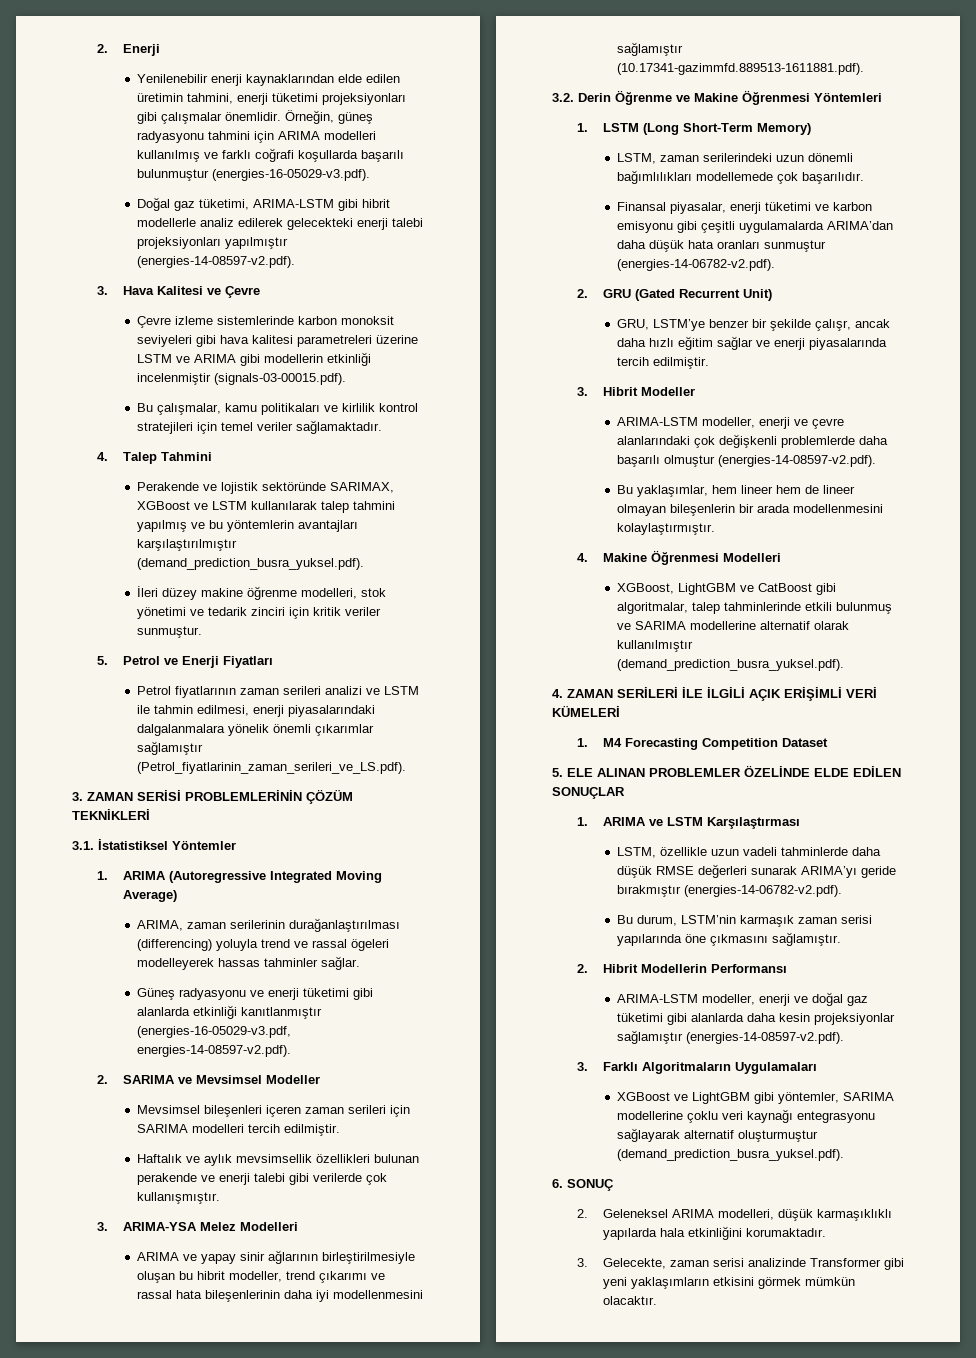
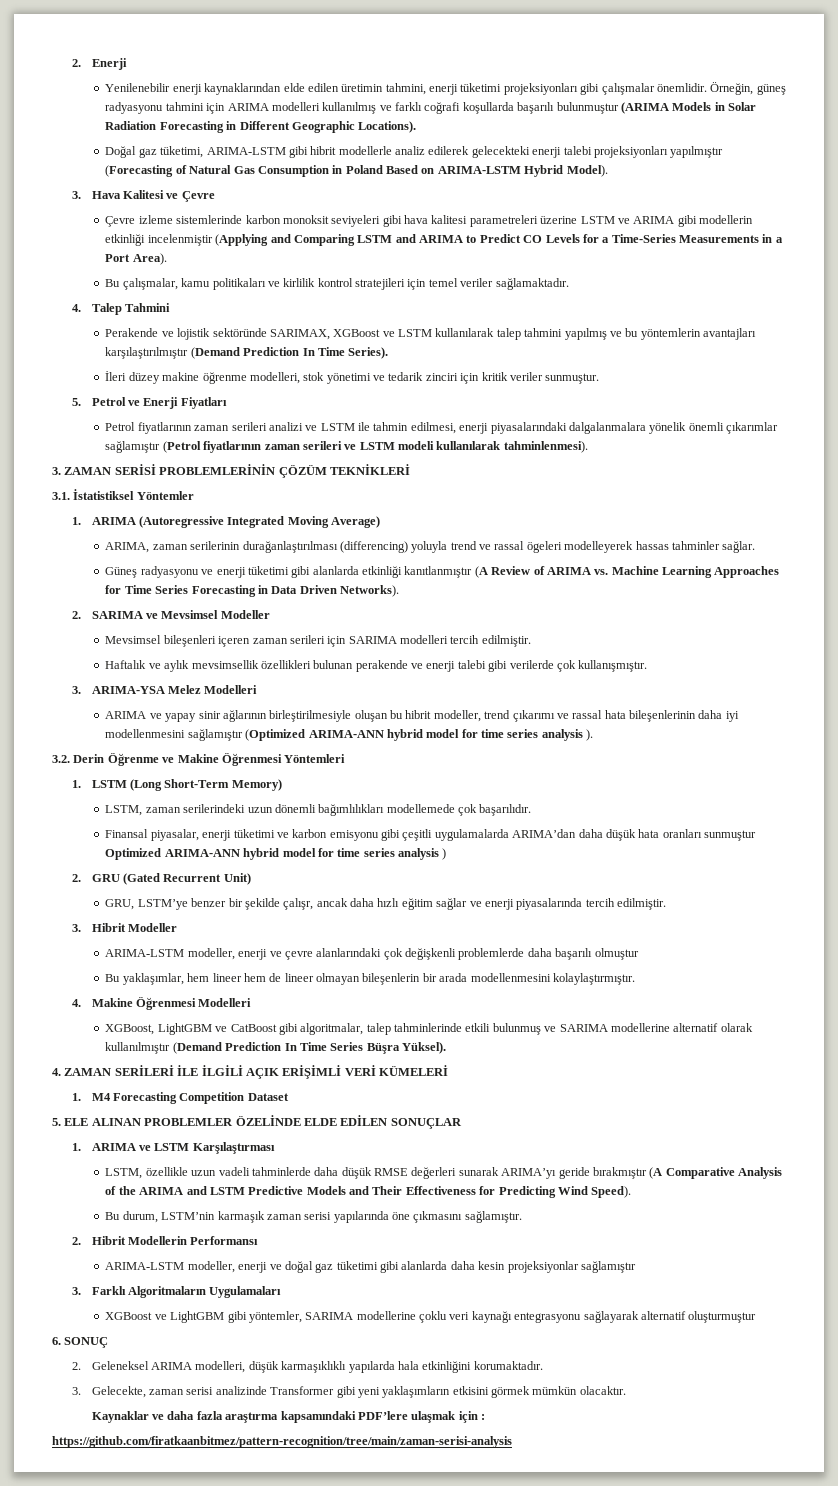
- Örneğin, güneş radyasyonu tahmini için ARIMA modelleri kullanılmış ve farklı coğrafi koşullarda başarılı bulunmuştur (energies-16-05029-v3.pdf).
+ Örneğin, güneş radyasyonu tahmini için ARIMA modelleri kullanılmış ve farklı coğrafi koşullarda başarılı bulunmuştur (ARIMA Models in Solar Radiation Forecasting in Different Geographic Locations).
- Doğal gaz tüketimi, ARIMA-LSTM gibi hibrit modellerle analiz edilerek gelecekteki enerji talebi projeksiyonları yapılmıştır (energies-14-08597-v2.pdf).
+ Doğal gaz tüketimi, ARIMA-LSTM gibi hibrit modellerle analiz edilerek gelecekteki enerji talebi projeksiyonları yapılmıştır (Forecasting of Natural Gas Consumption in Poland Based on ARIMA-LSTM Hybrid Model).
- Çevre izleme sistemlerinde karbon monoksit seviyeleri gibi hava kalitesi parametreleri üzerine LSTM ve ARIMA gibi modellerin etkinliği incelenmiştir (signals-03-00015.pdf).
+ Çevre izleme sistemlerinde karbon monoksit seviyeleri gibi hava kalitesi parametreleri üzerine LSTM ve ARIMA gibi modellerin etkinliği incelenmiştir (Applying and Comparing LSTM and ARIMA to Predict CO Levels for a Time-Series Measurements in a Port Area).
- Perakende ve lojistik sektöründe SARIMAX, XGBoost ve LSTM kullanılarak talep tahmini yapılmış ve bu yöntemlerin avantajları karşılaştırılmıştır (demand_prediction_busra_yuksel.pdf).
+ Perakende ve lojistik sektöründe SARIMAX, XGBoost ve LSTM kullanılarak talep tahmini yapılmış ve bu yöntemlerin avantajları karşılaştırılmıştır (Demand Prediction In Time Series).
- Petrol fiyatlarının zaman serileri analizi ve LSTM ile tahmin edilmesi, enerji piyasalarındaki dalgalanmalara yönelik önemli çıkarımlar sağlamıştır (Petrol_fiyatlarinin_zaman_serileri_ve_LS.pdf).
+ Petrol fiyatlarının zaman serileri analizi ve LSTM ile tahmin edilmesi, enerji piyasalarındaki dalgalanmalara yönelik önemli çıkarımlar sağlamıştır (Petrol fiyatlarının zaman serileri ve LSTM modeli kullanılarak tahminlenmesi).
- Güneş radyasyonu ve enerji tüketimi gibi alanlarda etkinliği kanıtlanmıştır (energies-16-05029-v3.pdf, energies-14-08597-v2.pdf).
+ Güneş radyasyonu ve enerji tüketimi gibi alanlarda etkinliği kanıtlanmıştır (A Review of ARIMA vs. Machine Learning Approaches for Time Series Forecasting in Data Driven Networks).
- ARIMA ve yapay sinir ağlarının birleştirilmesiyle oluşan bu hibrit modeller, trend çıkarımı ve rassal hata bileşenlerinin daha iyi modellenmesini sağlamıştır (10.17341-gazimmfd.889513-1611881.pdf).
+ ARIMA ve yapay sinir ağlarının birleştirilmesiyle oluşan bu hibrit modeller, trend çıkarımı ve rassal hata bileşenlerinin daha iyi modellenmesini sağlamıştır (Optimized ARIMA-ANN hybrid model for time series analysis ).
- Finansal piyasalar, enerji tüketimi ve karbon emisyonu gibi çeşitli uygulamalarda ARIMA’dan daha düşük hata oranları sunmuştur (energies-14-06782-v2.pdf).
+ Finansal piyasalar, enerji tüketimi ve karbon emisyonu gibi çeşitli uygulamalarda ARIMA’dan daha düşük hata oranları sunmuştur Optimized ARIMA-ANN hybrid model for time series analysis )
- ARIMA-LSTM modeller, enerji ve çevre alanlarındaki çok değişkenli problemlerde daha başarılı olmuştur (energies-14-08597-v2.pdf).
+ ARIMA-LSTM modeller, enerji ve çevre alanlarındaki çok değişkenli problemlerde daha başarılı olmuştur
- XGBoost, LightGBM ve CatBoost gibi algoritmalar, talep tahminlerinde etkili bulunmuş ve SARIMA modellerine alternatif olarak kullanılmıştır (demand_prediction_busra_yuksel.pdf).
+ XGBoost, LightGBM ve CatBoost gibi algoritmalar, talep tahminlerinde etkili bulunmuş ve SARIMA modellerine alternatif olarak kullanılmıştır (Demand Prediction In Time Series Büşra Yüksel).
- LSTM, özellikle uzun vadeli tahminlerde daha düşük RMSE değerleri sunarak ARIMA’yı geride bırakmıştır (energies-14-06782-v2.pdf).
+ LSTM, özellikle uzun vadeli tahminlerde daha düşük RMSE değerleri sunarak ARIMA’yı geride bırakmıştır (A Comparative Analysis of the ARIMA and LSTM Predictive Models and Their Effectiveness for Predicting Wind Speed).
- ARIMA-LSTM modeller, enerji ve doğal gaz tüketimi gibi alanlarda daha kesin projeksiyonlar sağlamıştır (energies-14-08597-v2.pdf).
+ ARIMA-LSTM modeller, enerji ve doğal gaz tüketimi gibi alanlarda daha kesin projeksiyonlar sağlamıştır
- XGBoost ve LightGBM gibi yöntemler, SARIMA modellerine çoklu veri kaynağı entegrasyonu sağlayarak alternatif oluşturmuştur (demand_prediction_busra_yuksel.pdf).
+ XGBoost ve LightGBM gibi yöntemler, SARIMA modellerine çoklu veri kaynağı entegrasyonu sağlayarak alternatif oluşturmuştur
+ Kaynaklar ve daha fazla araştırma kapsamındaki PDF’lere ulaşmak için :
+ https://github.com/firatkaanbitmez/pattern-recognition/tree/main/zaman-serisi-analysis

